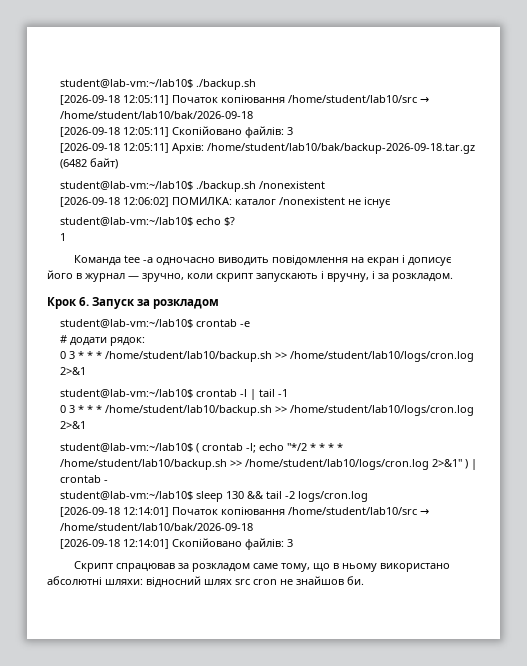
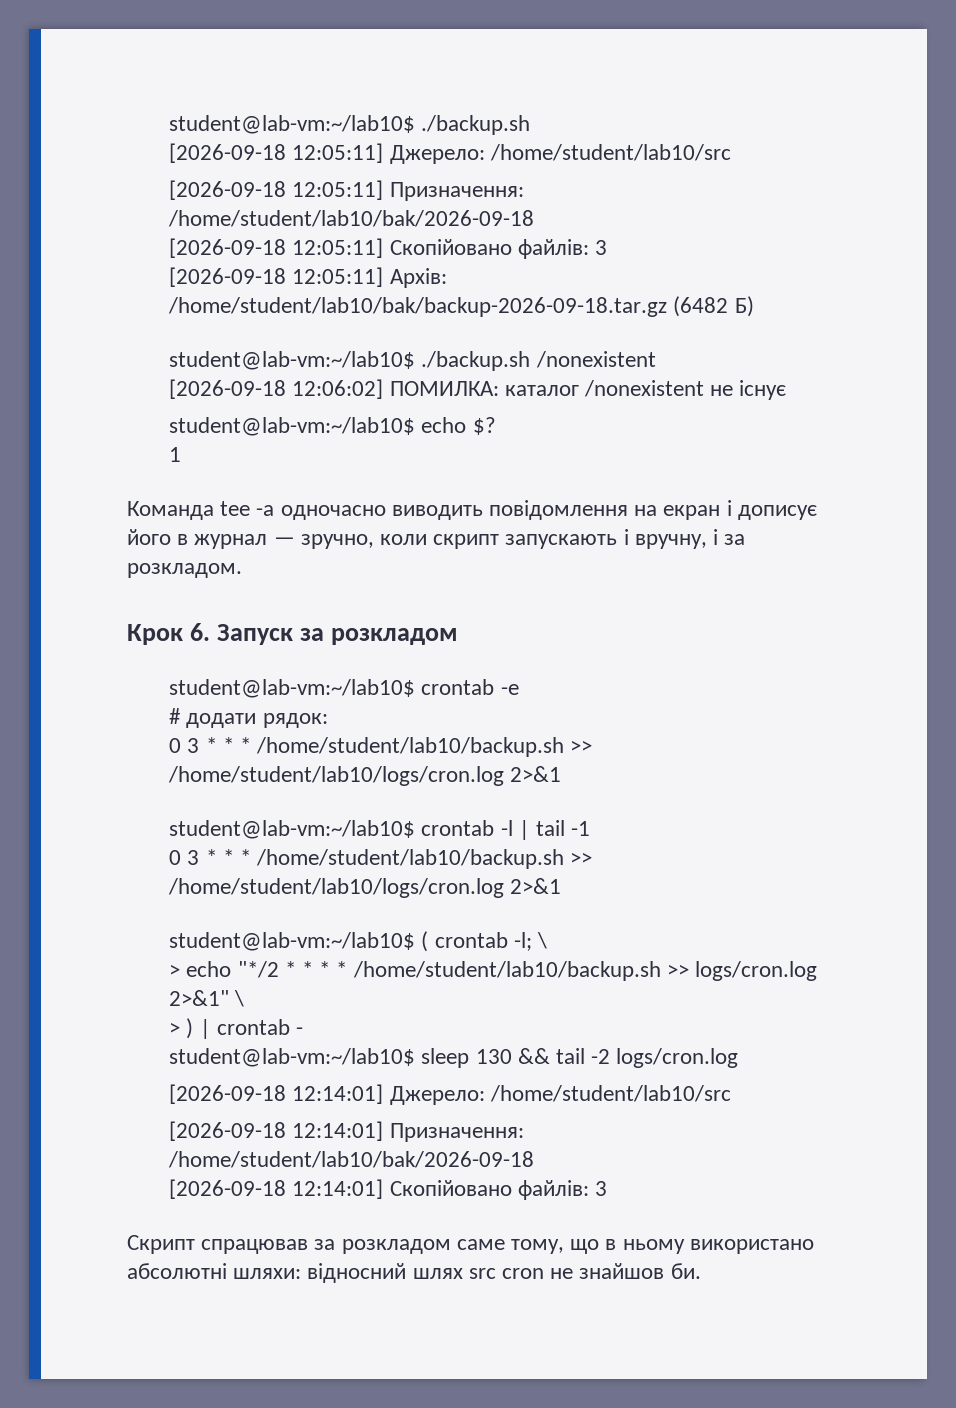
- [2026-09-18 12:05:11] Початок копіювання /home/student/lab10/src → /home/student/lab10/bak/2026-09-18
+ [2026-09-18 12:05:11] Джерело: /home/student/lab10/src
+ [2026-09-18 12:05:11] Призначення: /home/student/lab10/bak/2026-09-18
- [2026-09-18 12:05:11] Архів: /home/student/lab10/bak/backup-2026-09-18.tar.gz (6482 байт)
+ [2026-09-18 12:05:11] Архів: /home/student/lab10/bak/backup-2026-09-18.tar.gz (6482 Б)
- student@lab-vm:~/lab10$ ( crontab -l; echo "*/2 * * * * /home/student/lab10/backup.sh >> /home/student/lab10/logs/cron.log 2>&1" ) | crontab -
+ student@lab-vm:~/lab10$ ( crontab -l; \
+ > echo "*/2 * * * * /home/student/lab10/backup.sh >> logs/cron.log 2>&1" \
+ > ) | crontab -
- [2026-09-18 12:14:01] Початок копіювання /home/student/lab10/src → /home/student/lab10/bak/2026-09-18
+ [2026-09-18 12:14:01] Джерело: /home/student/lab10/src
+ [2026-09-18 12:14:01] Призначення: /home/student/lab10/bak/2026-09-18

